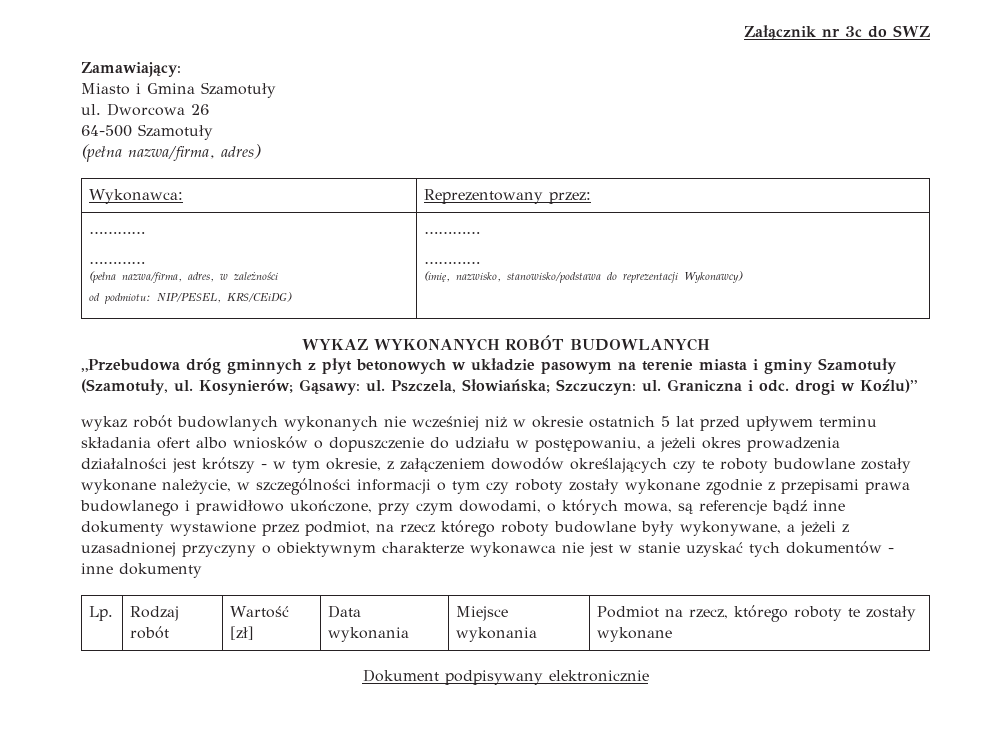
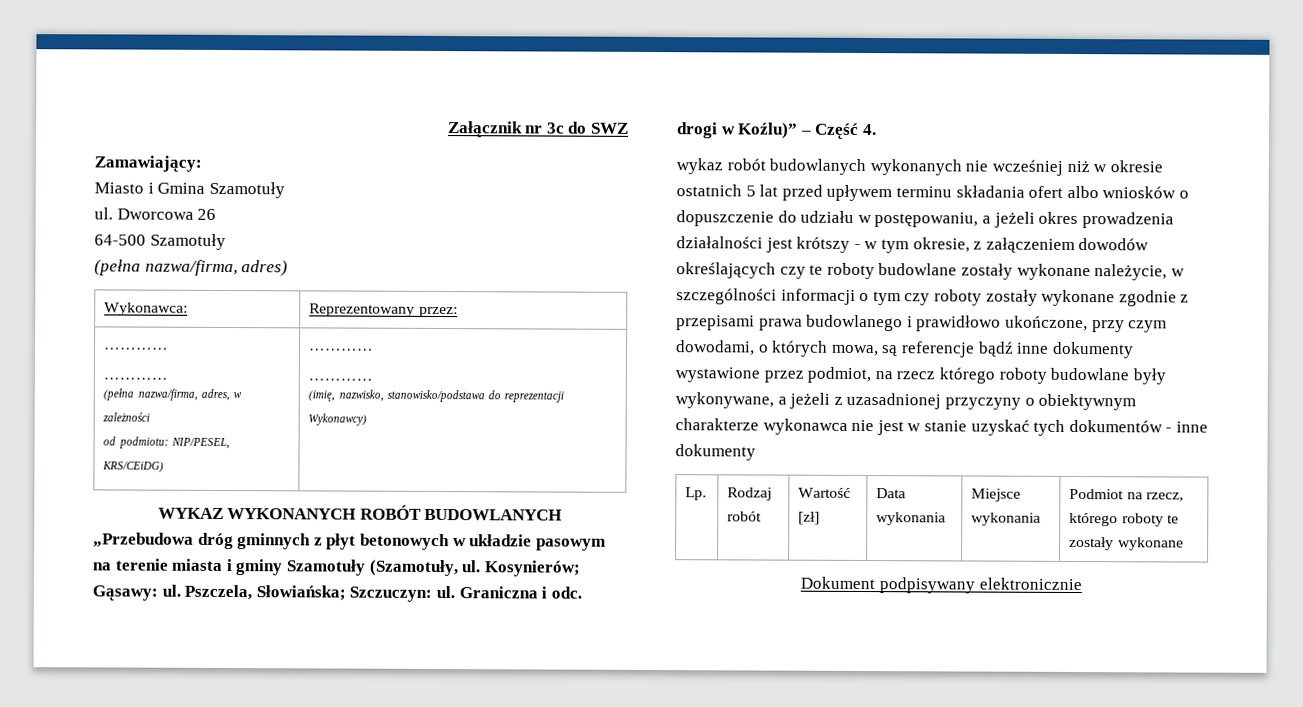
- Graniczna i odc. drogi w Koźlu)”
+ Graniczna i odc. drogi w Koźlu)” – Część 4.

